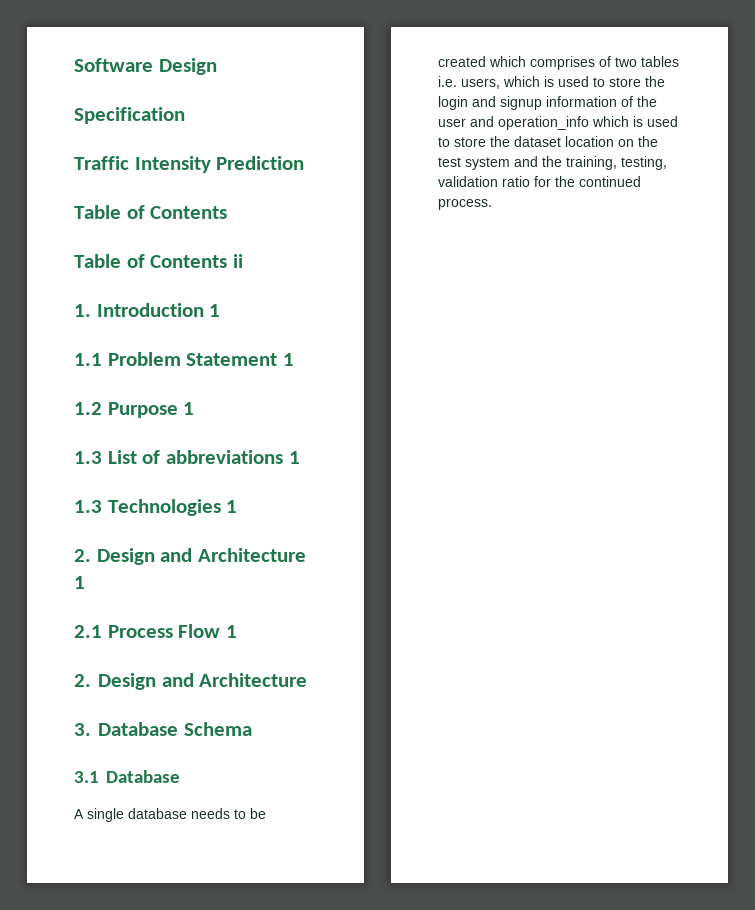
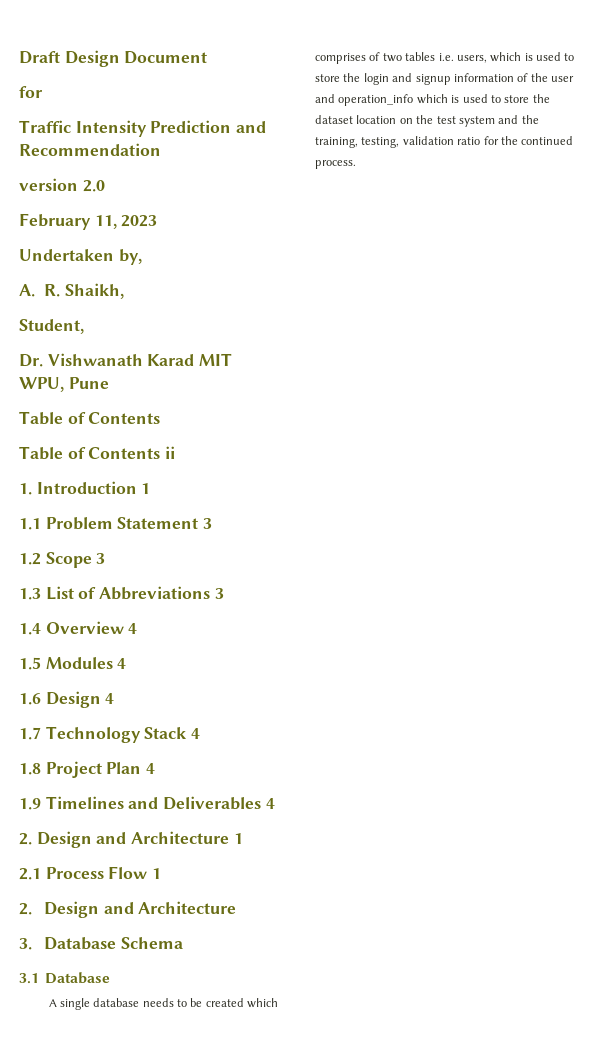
- Software Design
- Specification
+ Draft Design Document
+ for
- Traffic Intensity Prediction
+ Traffic Intensity Prediction and Recommendation
+ version 2.0
+ February 11, 2023
+ Undertaken by,
+ A. R. Shaikh,
+ Student,
+ Dr. Vishwanath Karad MIT WPU, Pune
- 1.1 Problem Statement 1
+ 1.1 Problem Statement 3
- 1.2 Purpose 1
+ 1.2 Scope 3
- 1.3 List of abbreviations 1
- 1.3 Technologies 1
+ 1.3 List of Abbreviations 3
+ 1.4 Overview 4
+ 1.5 Modules 4
+ 1.6 Design 4
+ 1.7 Technology Stack 4
+ 1.8 Project Plan 4
+ 1.9 Timelines and Deliverables 4

